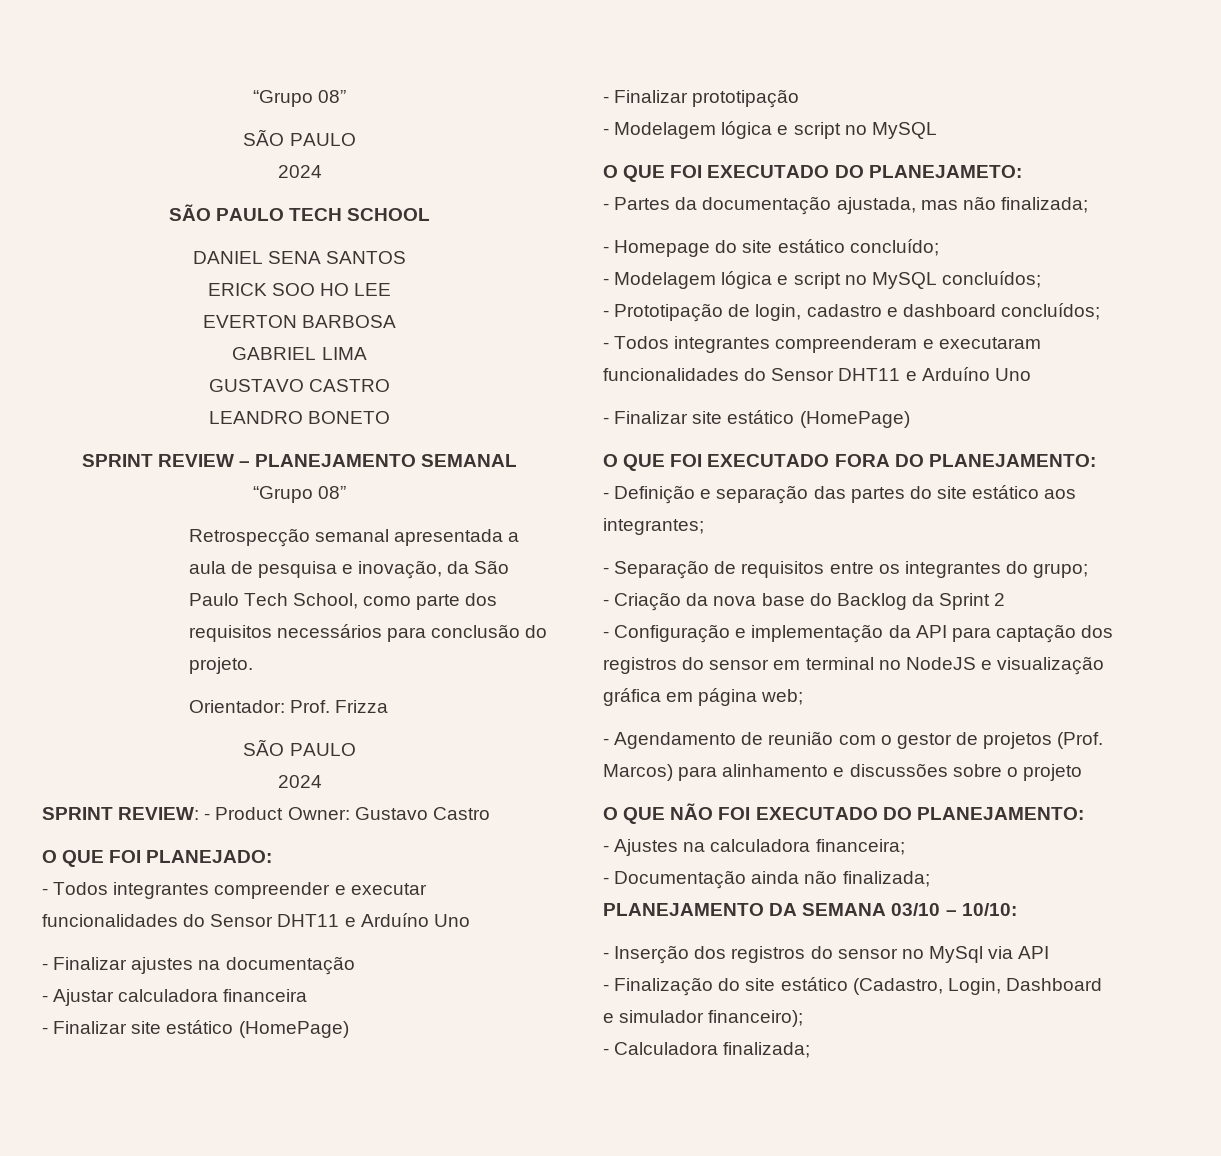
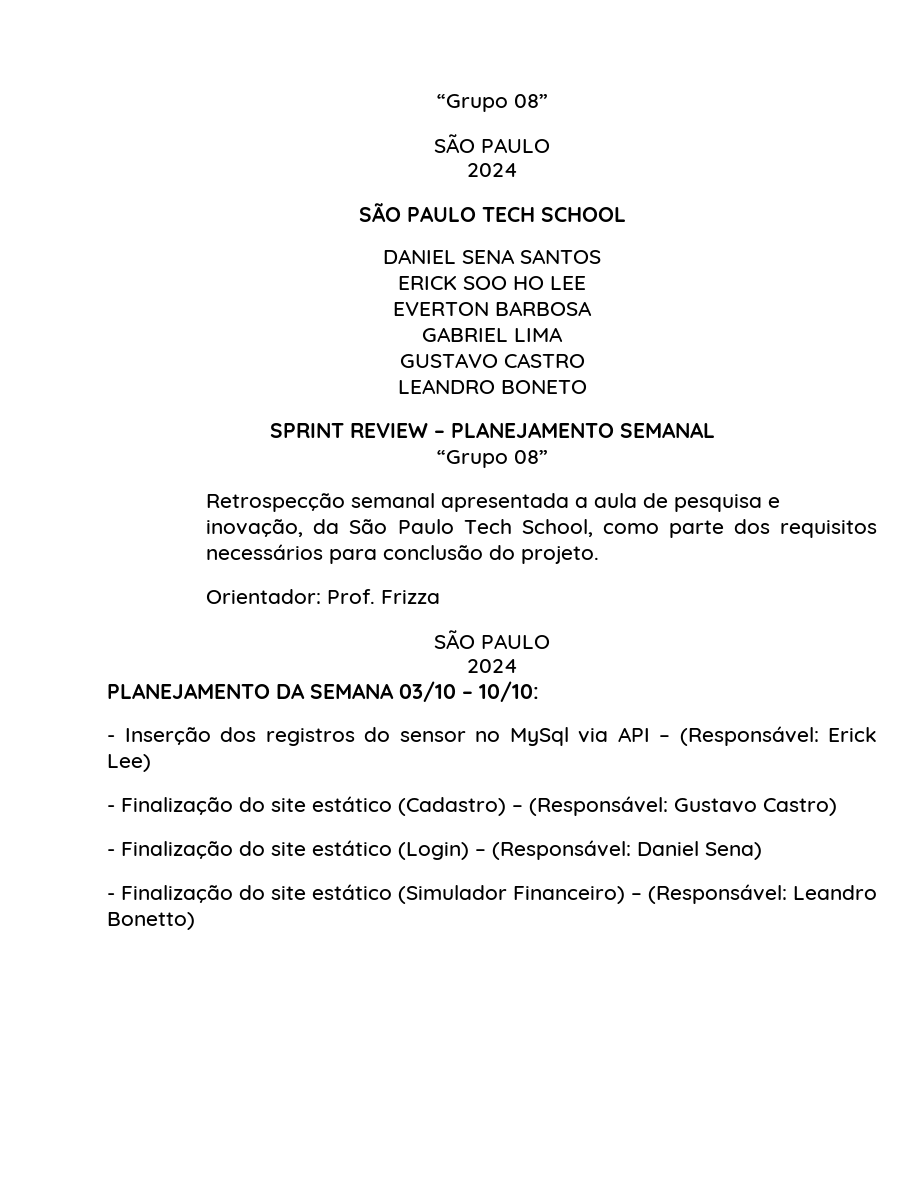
- SPRINT REVIEW: - Product Owner: Gustavo Castro
- O QUE FOI PLANEJADO:
- - Todos integrantes compreender e executar funcionalidades do Sensor DHT11 e Arduíno Uno
- - Finalizar ajustes na documentação
- - Ajustar calculadora financeira
- - Finalizar site estático (HomePage)
- - Finalizar prototipação
- - Modelagem lógica e script no MySQL
- O QUE FOI EXECUTADO DO PLANEJAMETO:
- - Partes da documentação ajustada, mas não finalizada;
- - Homepage do site estático concluído;
- - Modelagem lógica e script no MySQL concluídos;
- - Prototipação de login, cadastro e dashboard concluídos;
- - Todos integrantes compreenderam e executaram funcionalidades do Sensor DHT11 e Arduíno Uno
- - Finalizar site estático (HomePage)
- O QUE FOI EXECUTADO FORA DO PLANEJAMENTO:
- - Definição e separação das partes do site estático aos integrantes;
- - Separação de requisitos entre os integrantes do grupo;
- - Criação da nova base do Backlog da Sprint 2
- - Configuração e implementação da API para captação dos registros do sensor em terminal no NodeJS e visualização gráfica em página web;
- - Agendamento de reunião com o gestor de projetos (Prof. Marcos) para alinhamento e discussões sobre o projeto
- O QUE NÃO FOI EXECUTADO DO PLANEJAMENTO:
- - Ajustes na calculadora financeira;
- - Documentação ainda não finalizada;
- - Inserção dos registros do sensor no MySql via API
- - Finalização do site estático (Cadastro, Login, Dashboard e simulador financeiro);
- - Calculadora finalizada;
+ - Inserção dos registros do sensor no MySql via API – (Responsável: Erick Lee)
+ - Finalização do site estático (Cadastro) – (Responsável: Gustavo Castro)
+ - Finalização do site estático (Login) – (Responsável: Daniel Sena)
+ - Finalização do site estático (Simulador Financeiro) – (Responsável: Leandro Bonetto)

